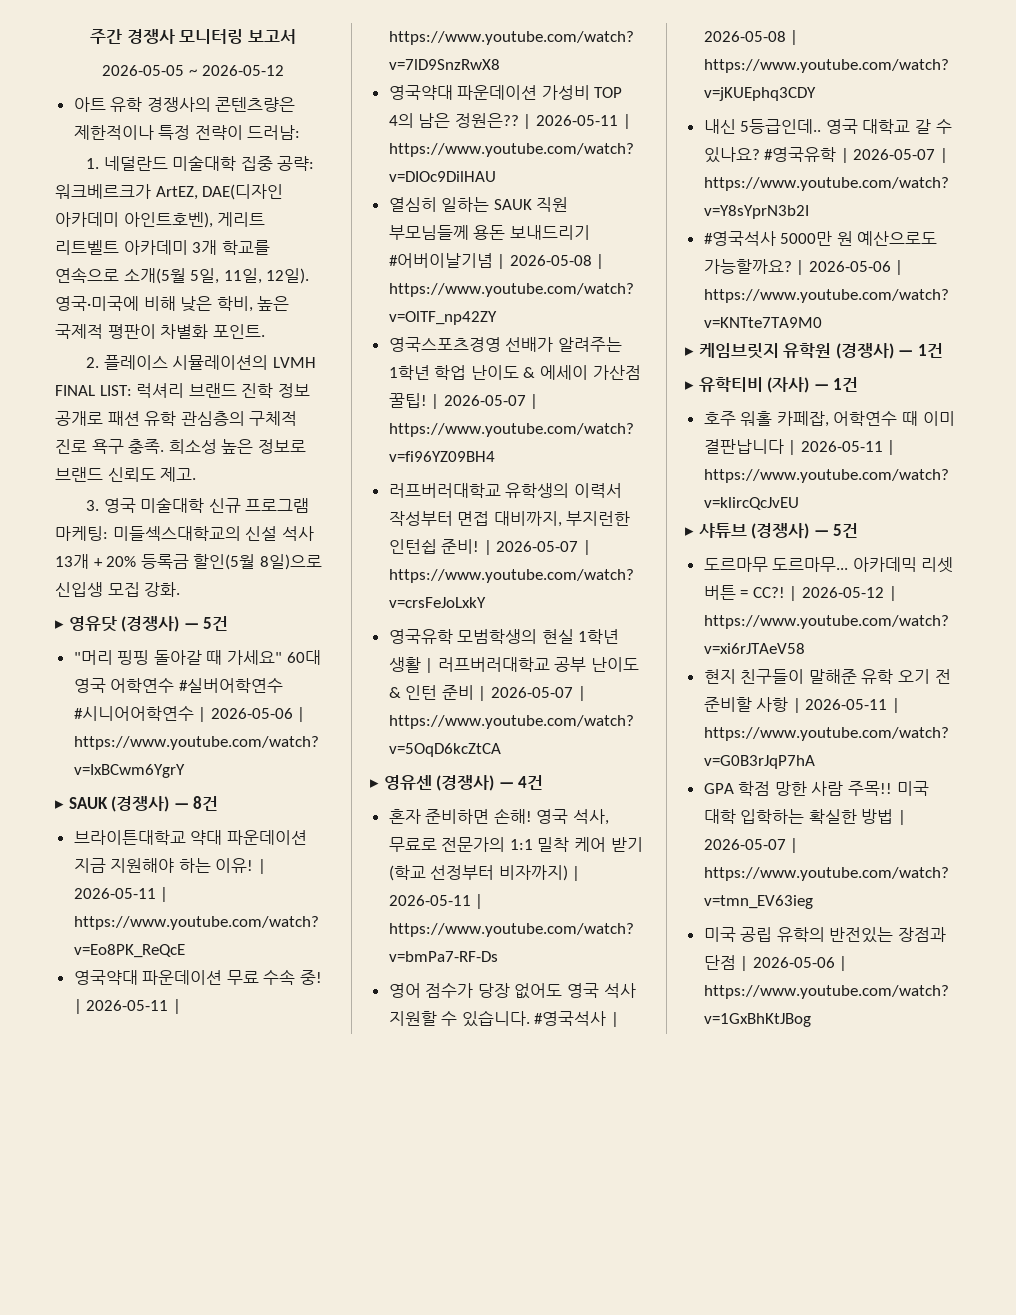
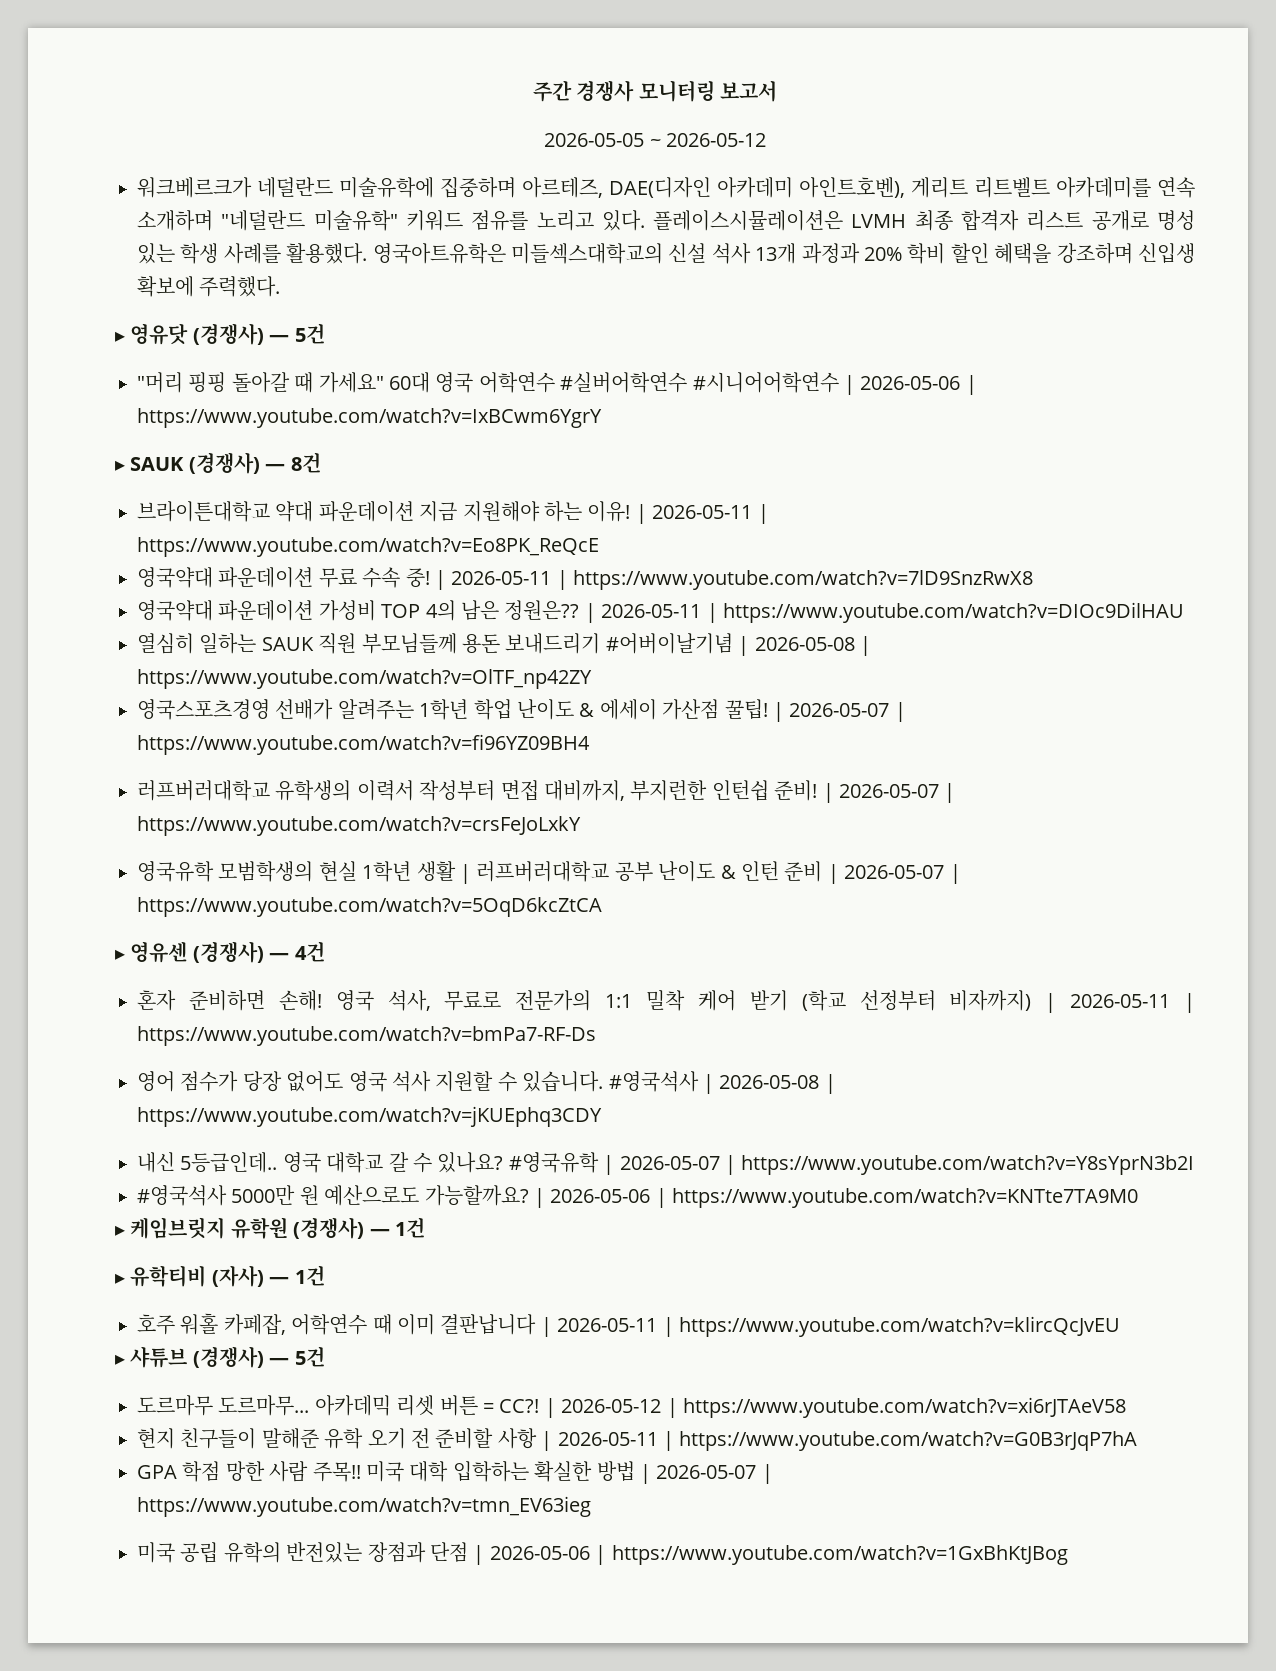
- 아트 유학 경쟁사의 콘텐츠량은 제한적이나 특정 전략이 드러남:
- 1. 네덜란드 미술대학 집중 공략: 워크베르크가 ArtEZ, DAE(디자인 아카데미 아인트호벤), 게리트 리트벨트 아카데미 3개 학교를 연속으로 소개(5월 5일, 11일, 12일). 영국·미국에 비해 낮은 학비, 높은 국제적 평판이 차별화 포인트.
- 2. 플레이스 시뮬레이션의 LVMH FINAL LIST: 럭셔리 브랜드 진학 정보 공개로 패션 유학 관심층의 구체적 진로 욕구 충족. 희소성 높은 정보로 브랜드 신뢰도 제고.
- 3. 영국 미술대학 신규 프로그램 마케팅: 미들섹스대학교의 신설 석사 13개 + 20% 등록금 할인(5월 8일)으로 신입생 모집 강화.
+ 워크베르크가 네덜란드 미술유학에 집중하며 아르테즈, DAE(디자인 아카데미 아인트호벤), 게리트 리트벨트 아카데미를 연속 소개하며 "네덜란드 미술유학" 키워드 점유를 노리고 있다. 플레이스시뮬레이션은 LVMH 최종 합격자 리스트 공개로 명성 있는 학생 사례를 활용했다. 영국아트유학은 미들섹스대학교의 신설 석사 13개 과정과 20% 학비 할인 혜택을 강조하며 신입생 확보에 주력했다.

